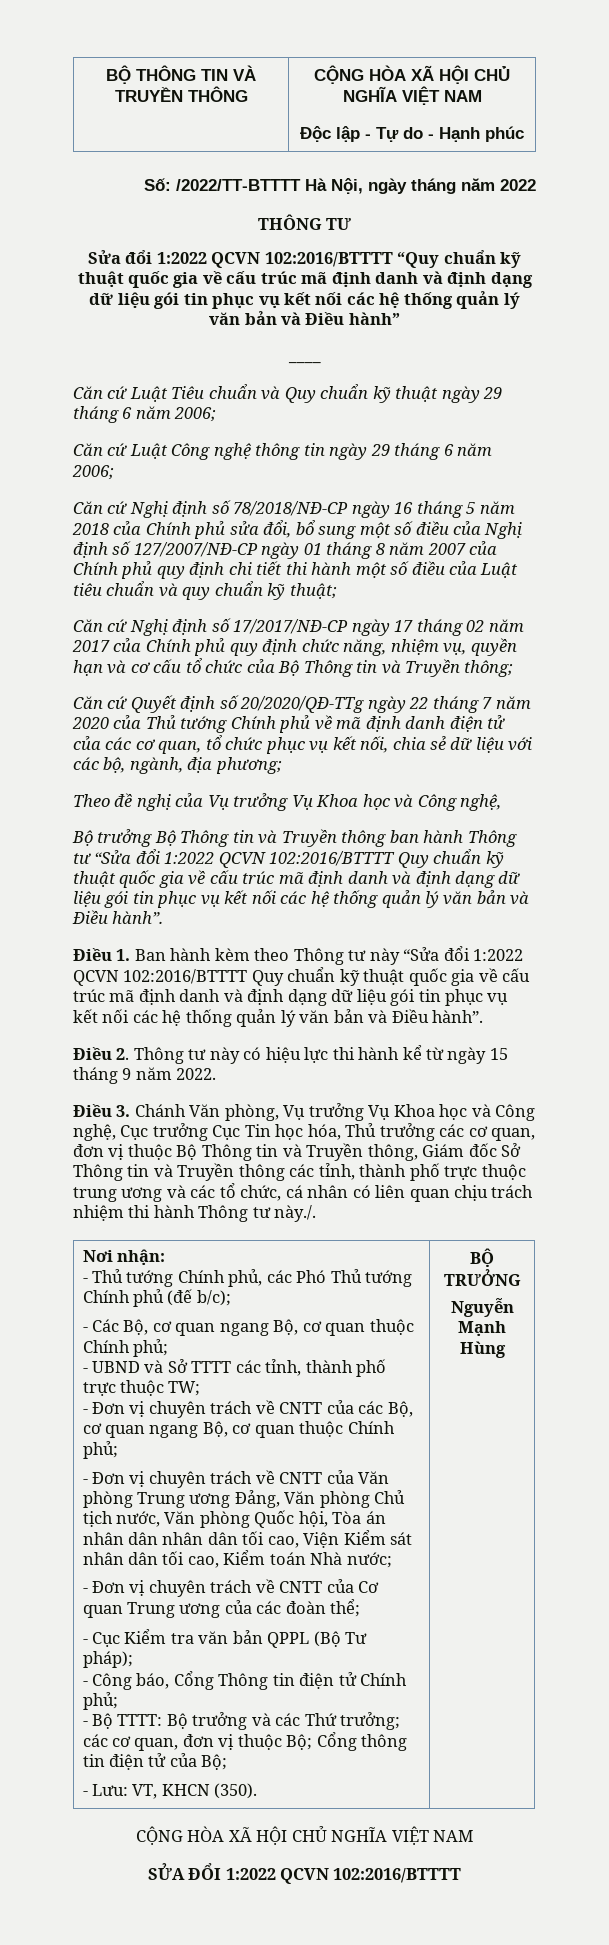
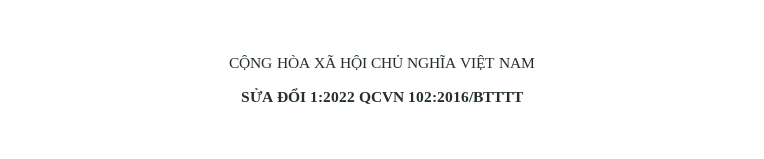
- BỘ THÔNG TIN VÀ TRUYỀN THÔNG | CỘNG HÒA XÃ HỘI CHỦ NGHĨA VIỆT NAM
- Độc lập - Tự do - Hạnh phúc
- Số: /2022/TT-BTTTT Hà Nội, ngày tháng năm 2022
- THÔNG TƯ
- Sửa đổi 1:2022 QCVN 102:2016/BTTTT “Quy chuẩn kỹ thuật quốc gia về cấu trúc mã định danh và định dạng dữ liệu gói tin phục vụ kết nối các hệ thống quản lý văn bản và Điều hành”
- ____
- Căn cứ Luật Tiêu chuẩn và Quy chuẩn kỹ thuật ngày 29 tháng 6 năm 2006;
- Căn cứ Luật Công nghệ thông tin ngày 29 tháng 6 năm 2006;
- Căn cứ Nghị định số 78/2018/NĐ-CP ngày 16 tháng 5 năm 2018 của Chính phủ sửa đổi, bổ sung một số điều của Nghị định số 127/2007/NĐ-CP ngày 01 tháng 8 năm 2007 của Chính phủ quy định chi tiết thi hành một số điều của Luật tiêu chuẩn và quy chuẩn kỹ thuật;
- Căn cứ Nghị định số 17/2017/NĐ-CP ngày 17 tháng 02 năm 2017 của Chính phủ quy định chức năng, nhiệm vụ, quyền hạn và cơ cấu tổ chức của Bộ Thông tin và Truyền thông;
- Căn cứ Quyết định số 20/2020/QĐ-TTg ngày 22 tháng 7 năm 2020 của Thủ tướng Chính phủ về mã định danh điện tử của các cơ quan, tổ chức phục vụ kết nối, chia sẻ dữ liệu với các bộ, ngành, địa phương;
- Theo đề nghị của Vụ trưởng Vụ Khoa học và Công nghệ,
- Bộ trưởng Bộ Thông tin và Truyền thông ban hành Thông tư “Sửa đổi 1:2022 QCVN 102:2016/BTTTT Quy chuẩn kỹ thuật quốc gia về cấu trúc mã định danh và định dạng dữ liệu gói tin phục vụ kết nối các hệ thống quản lý văn bản và Điều hành”.
- Điều 1. Ban hành kèm theo Thông tư này “Sửa đổi 1:2022 QCVN 102:2016/BTTTT Quy chuẩn kỹ thuật quốc gia về cấu trúc mã định danh và định dạng dữ liệu gói tin phục vụ kết nối các hệ thống quản lý văn bản và Điều hành”.
- Điều 2. Thông tư này có hiệu lực thi hành kể từ ngày 15 tháng 9 năm 2022.
- Điều 3. Chánh Văn phòng, Vụ trưởng Vụ Khoa học và Công nghệ, Cục trưởng Cục Tin học hóa, Thủ trưởng các cơ quan, đơn vị thuộc Bộ Thông tin và Truyền thông, Giám đốc Sở Thông tin và Truyền thông các tỉnh, thành phố trực thuộc trung ương và các tổ chức, cá nhân có liên quan chịu trách nhiệm thi hành Thông tư này./.
- Nơi nhận:
- - Thủ tướng Chính phủ, các Phó Thủ tướng Chính phủ (đế b/c);
- - Các Bộ, cơ quan ngang Bộ, cơ quan thuộc Chính phủ;
- - UBND và Sở TTTT các tỉnh, thành phố trực thuộc TW;
- - Đơn vị chuyên trách về CNTT của các Bộ, cơ quan ngang Bộ, cơ quan thuộc Chính phủ;
- - Đơn vị chuyên trách về CNTT của Văn phòng Trung ương Đảng, Văn phòng Chủ tịch nước, Văn phòng Quốc hội, Tòa án nhân dân nhân dân tối cao, Viện Kiểm sát nhân dân tối cao, Kiểm toán Nhà nước;
- - Đơn vị chuyên trách về CNTT của Cơ quan Trung ương của các đoàn thể;
- - Cục Kiểm tra văn bản QPPL (Bộ Tư pháp);
- - Công báo, Cổng Thông tin điện tử Chính phủ;
- - Bộ TTTT: Bộ trưởng và các Thứ trưởng; các cơ quan, đơn vị thuộc Bộ; Cổng thông tin điện tử của Bộ;
- - Lưu: VT, KHCN (350). | BỘ TRƯỞNG
- Nguyễn Mạnh Hùng

